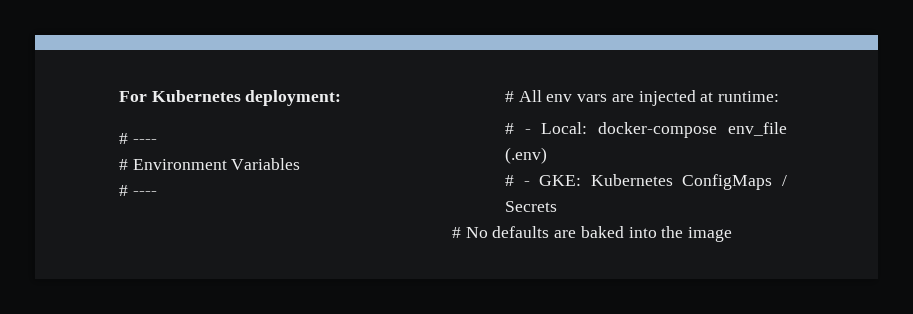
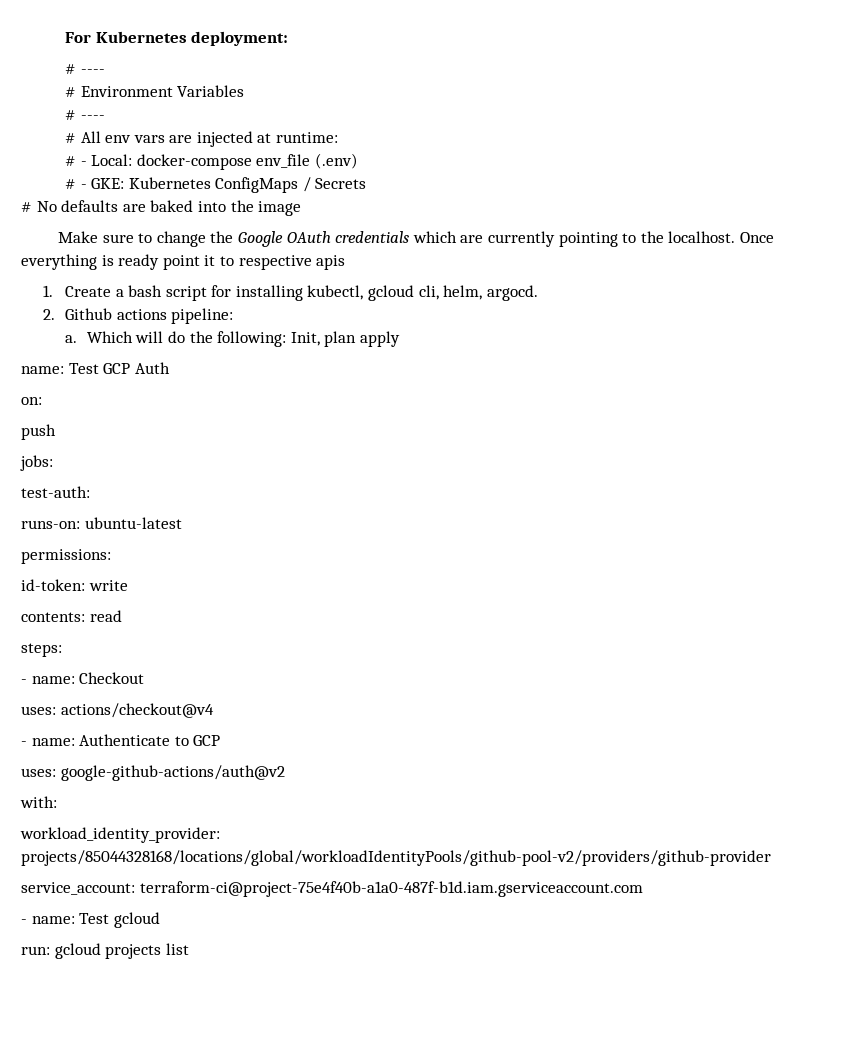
+ Make sure to change the Google OAuth credentials which are currently pointing to the localhost. Once everything is ready point it to respective apis
+ 1. Create a bash script for installing kubectl, gcloud cli, helm, argocd.
+ 2. Github actions pipeline:
+ a. Which will do the following: Init, plan apply
+ name: Test GCP Auth
+ on:
+ push
+ jobs:
+ test-auth:
+ runs-on: ubuntu-latest
+ permissions:
+ id-token: write
+ contents: read
+ steps:
+ - name: Checkout
+ uses: actions/checkout@v4
+ - name: Authenticate to GCP
+ uses: google-github-actions/auth@v2
+ with:
+ workload_identity_provider: projects/85044328168/locations/global/workloadIdentityPools/github-pool-v2/providers/github-provider
+ service_account: terraform-ci@project-75e4f40b-a1a0-487f-b1d.iam.gserviceaccount.com
+ - name: Test gcloud
+ run: gcloud projects list

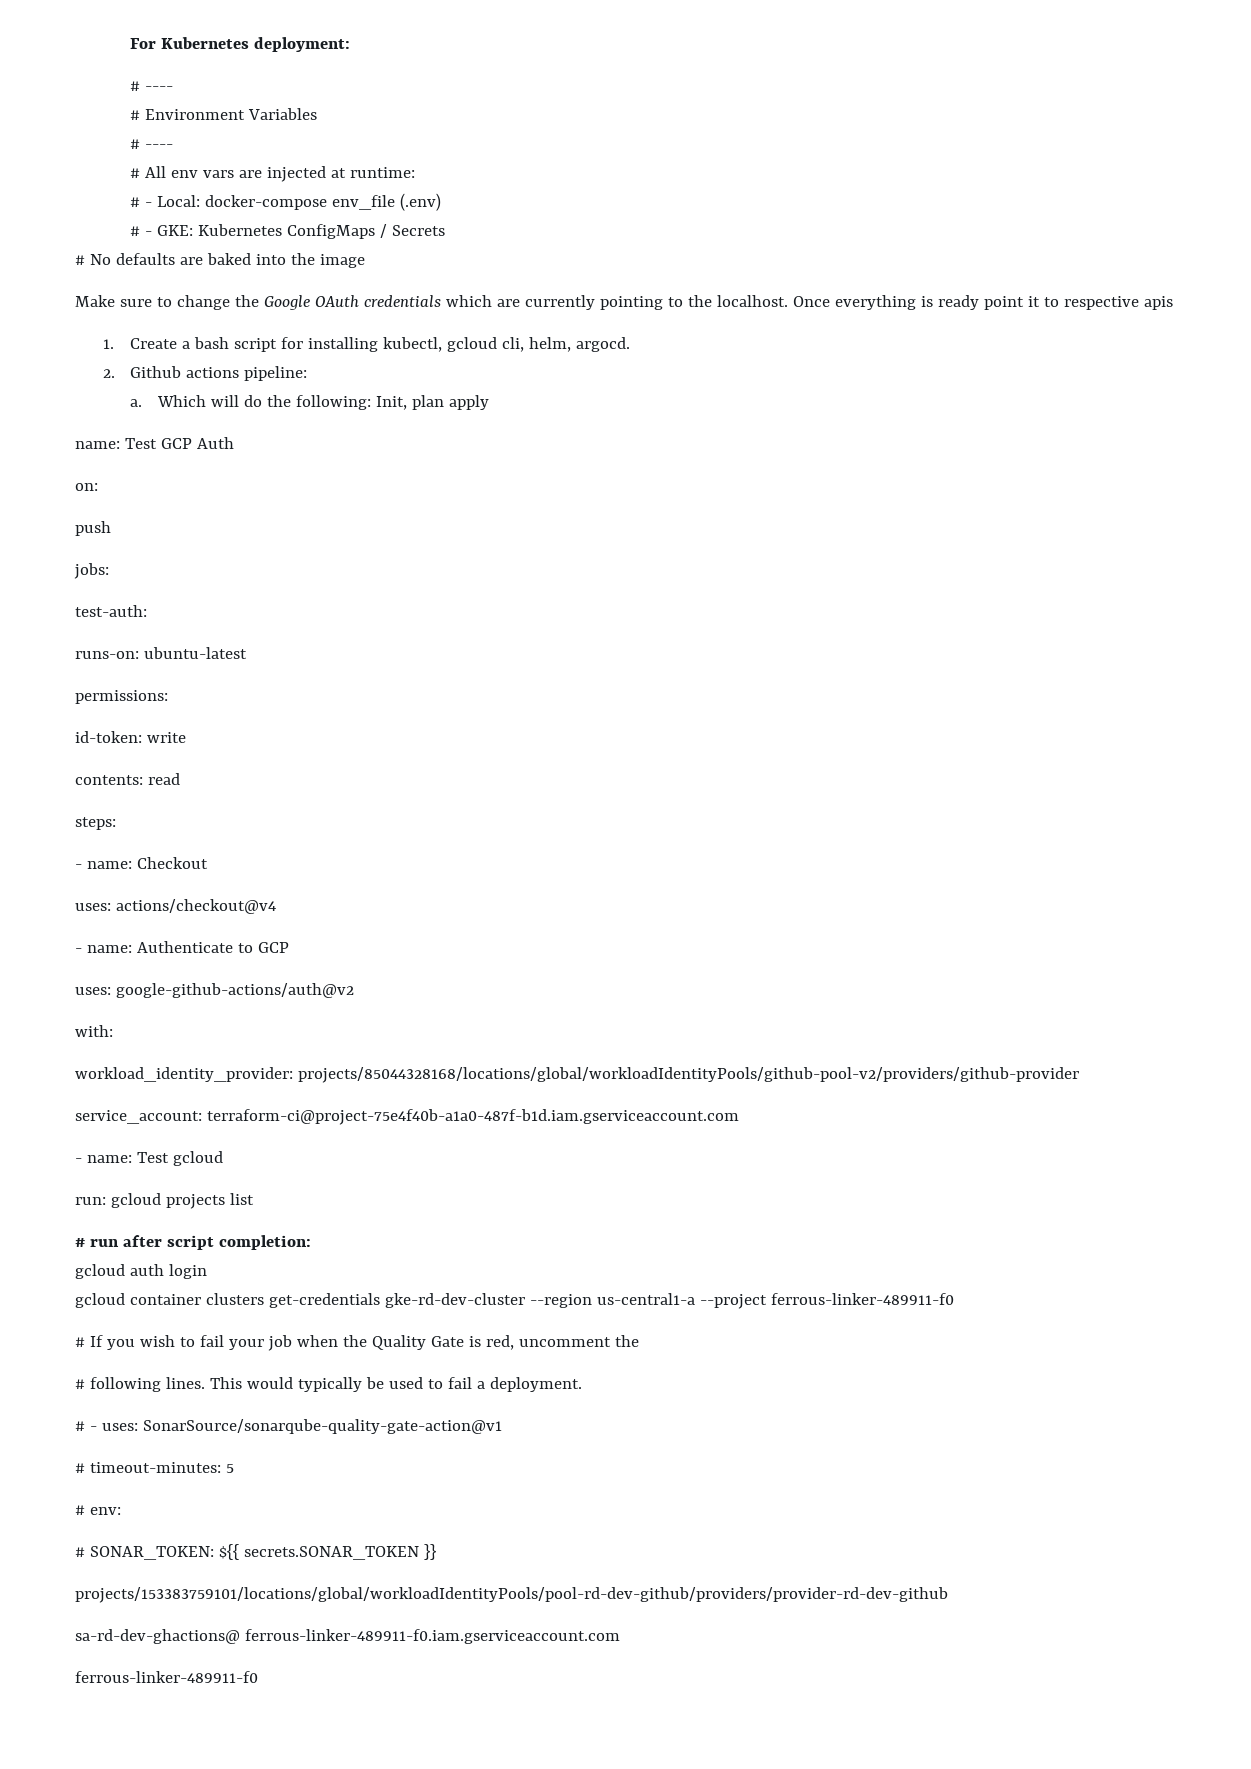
+ # run after script completion:
+ gcloud auth login
+ gcloud container clusters get-credentials gke-rd-dev-cluster --region us-central1-a --project ferrous-linker-489911-f0
+ # If you wish to fail your job when the Quality Gate is red, uncomment the
+ # following lines. This would typically be used to fail a deployment.
+ # - uses: SonarSource/sonarqube-quality-gate-action@v1
+ # timeout-minutes: 5
+ # env:
+ # SONAR_TOKEN: ${{ secrets.SONAR_TOKEN }}
+ projects/153383759101/locations/global/workloadIdentityPools/pool-rd-dev-github/providers/provider-rd-dev-github
+ sa-rd-dev-ghactions@ ferrous-linker-489911-f0.iam.gserviceaccount.com
+ ferrous-linker-489911-f0

